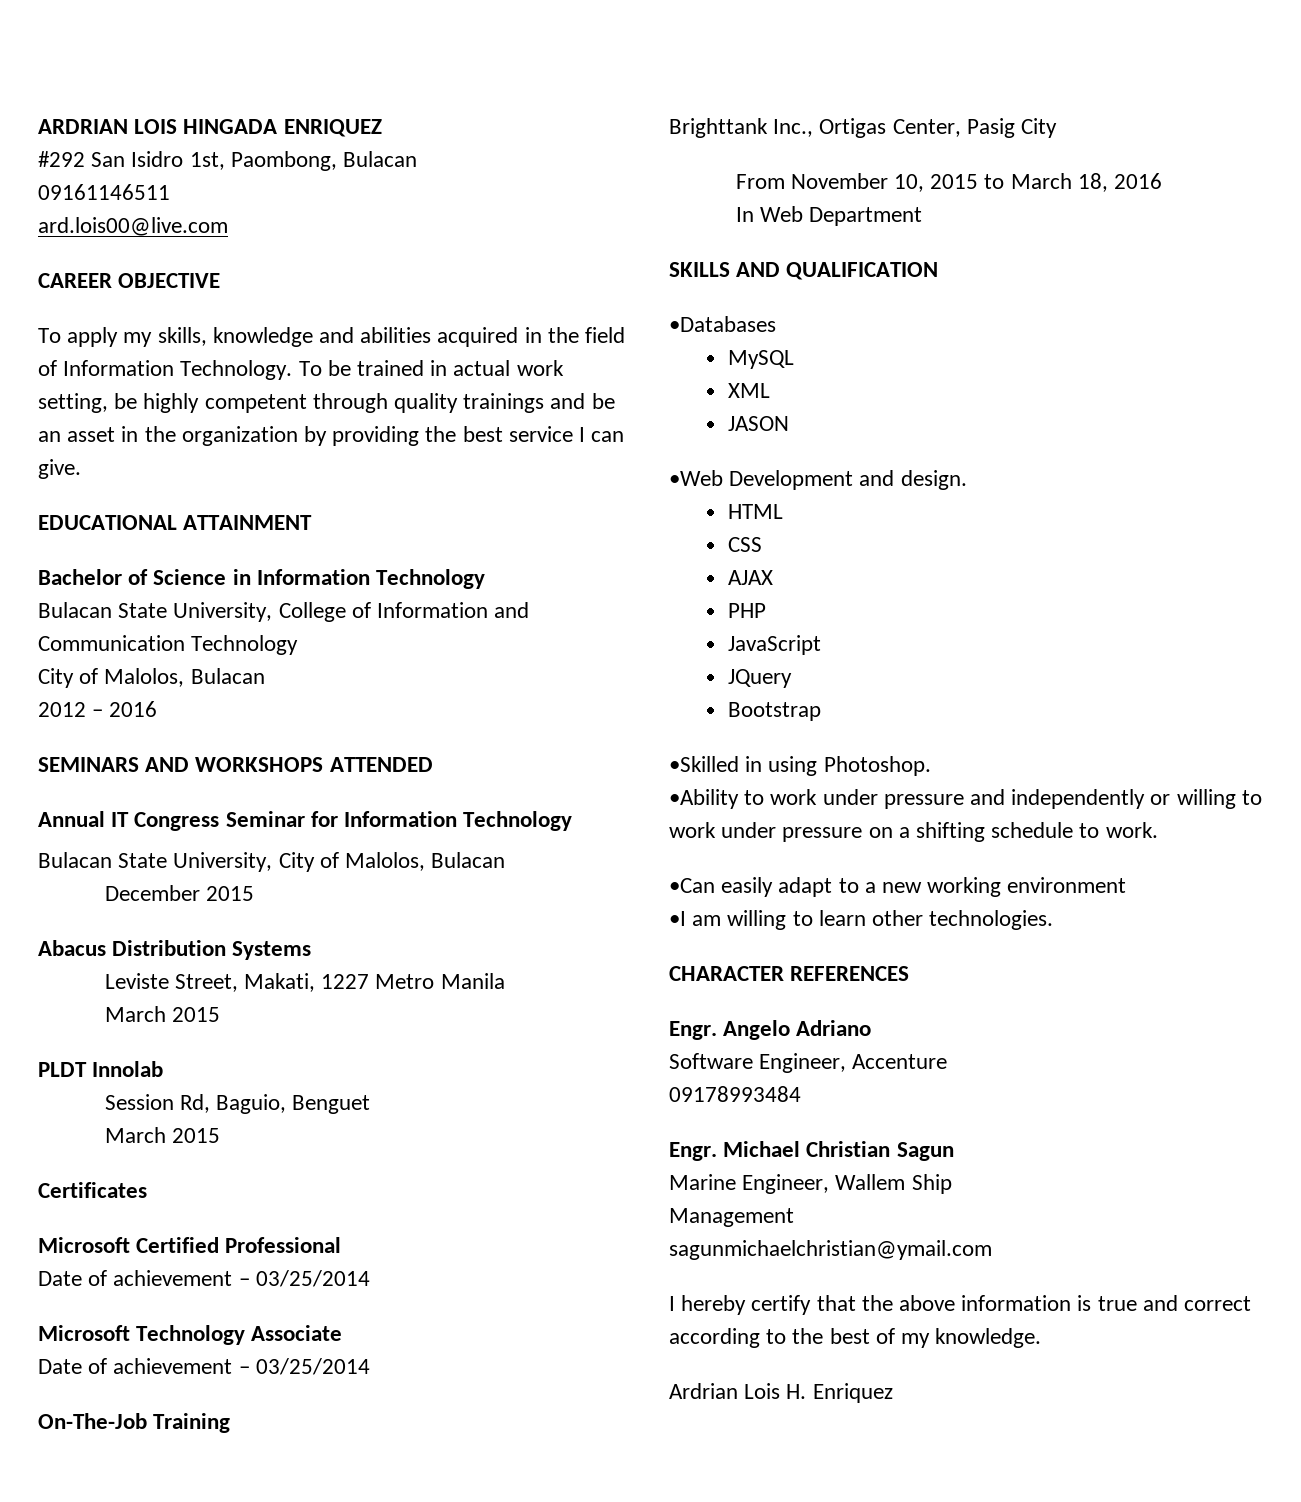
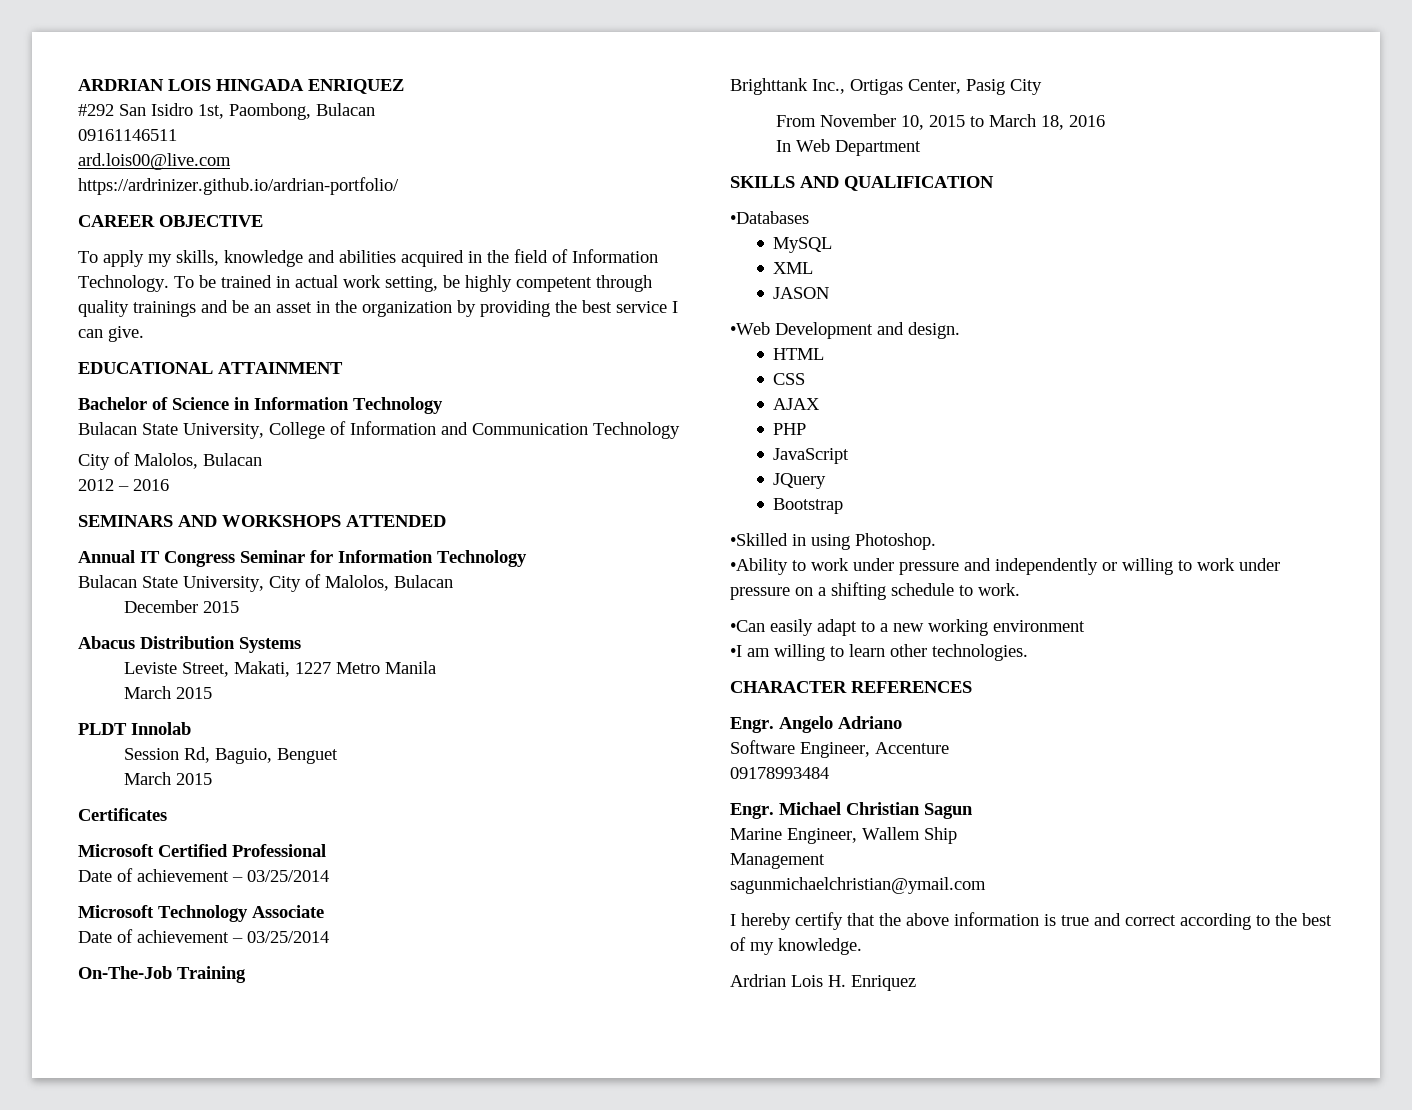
+ https://ardrinizer.github.io/ardrian-portfolio/

